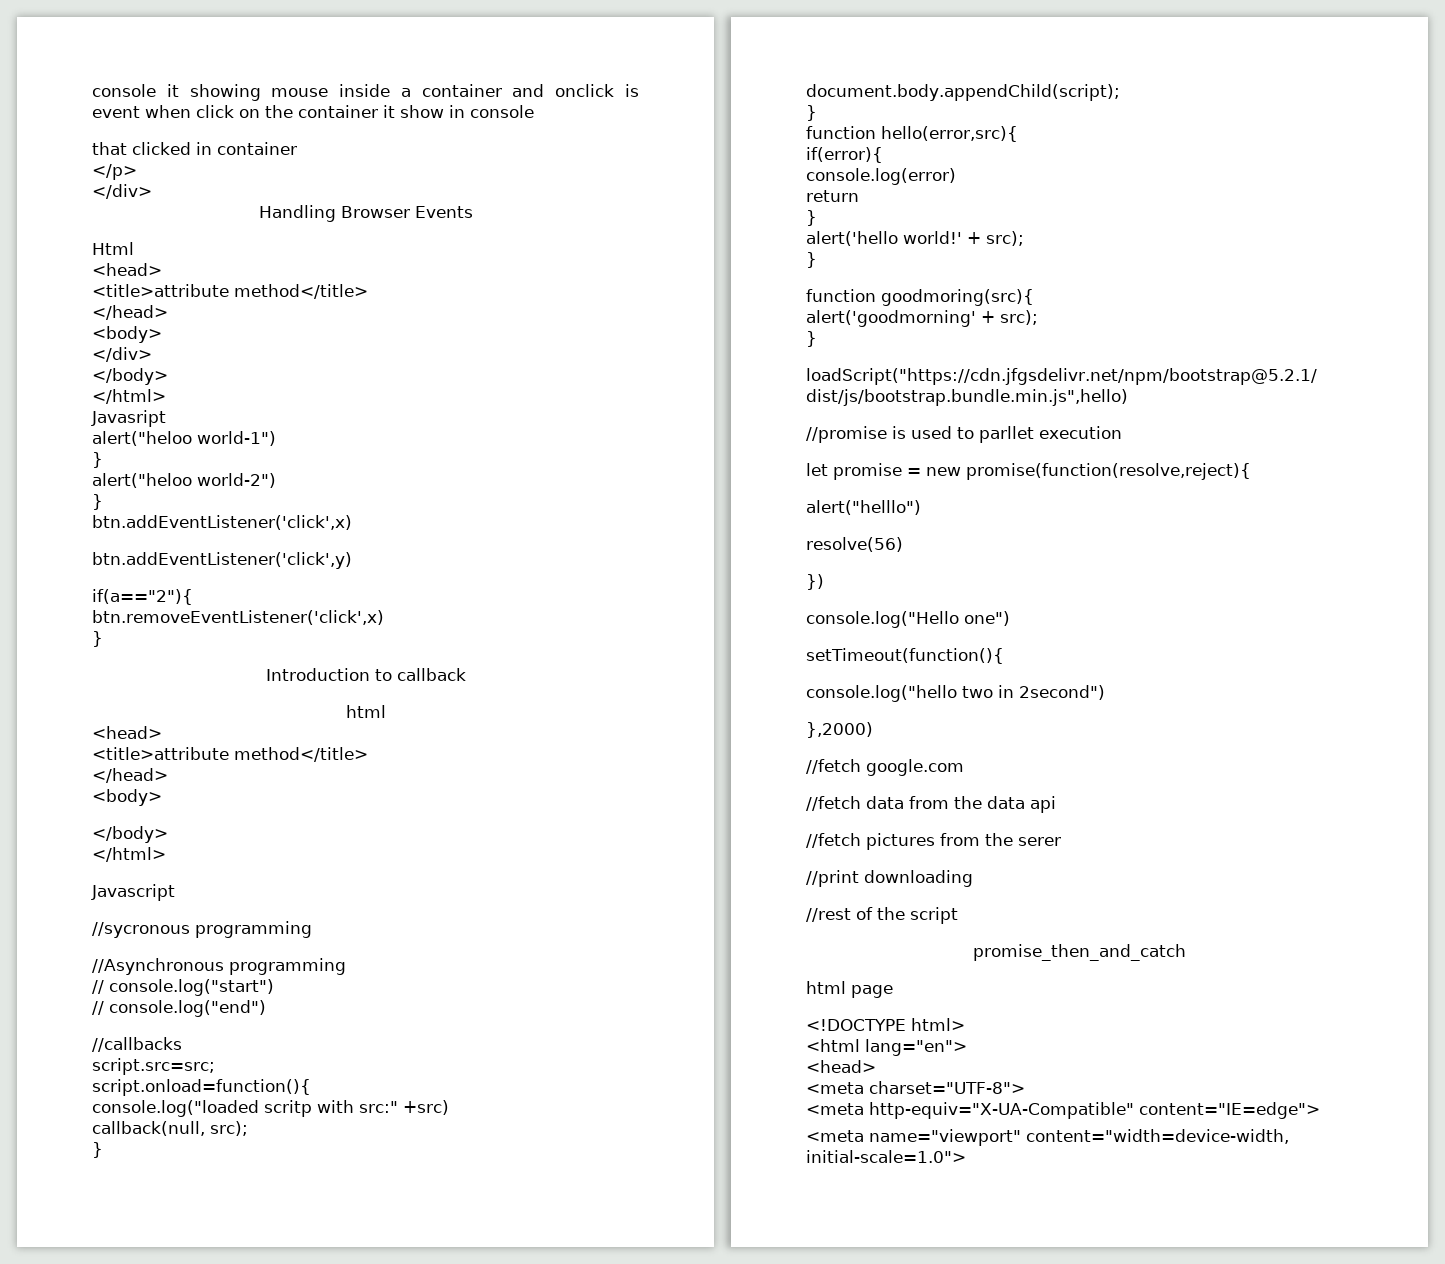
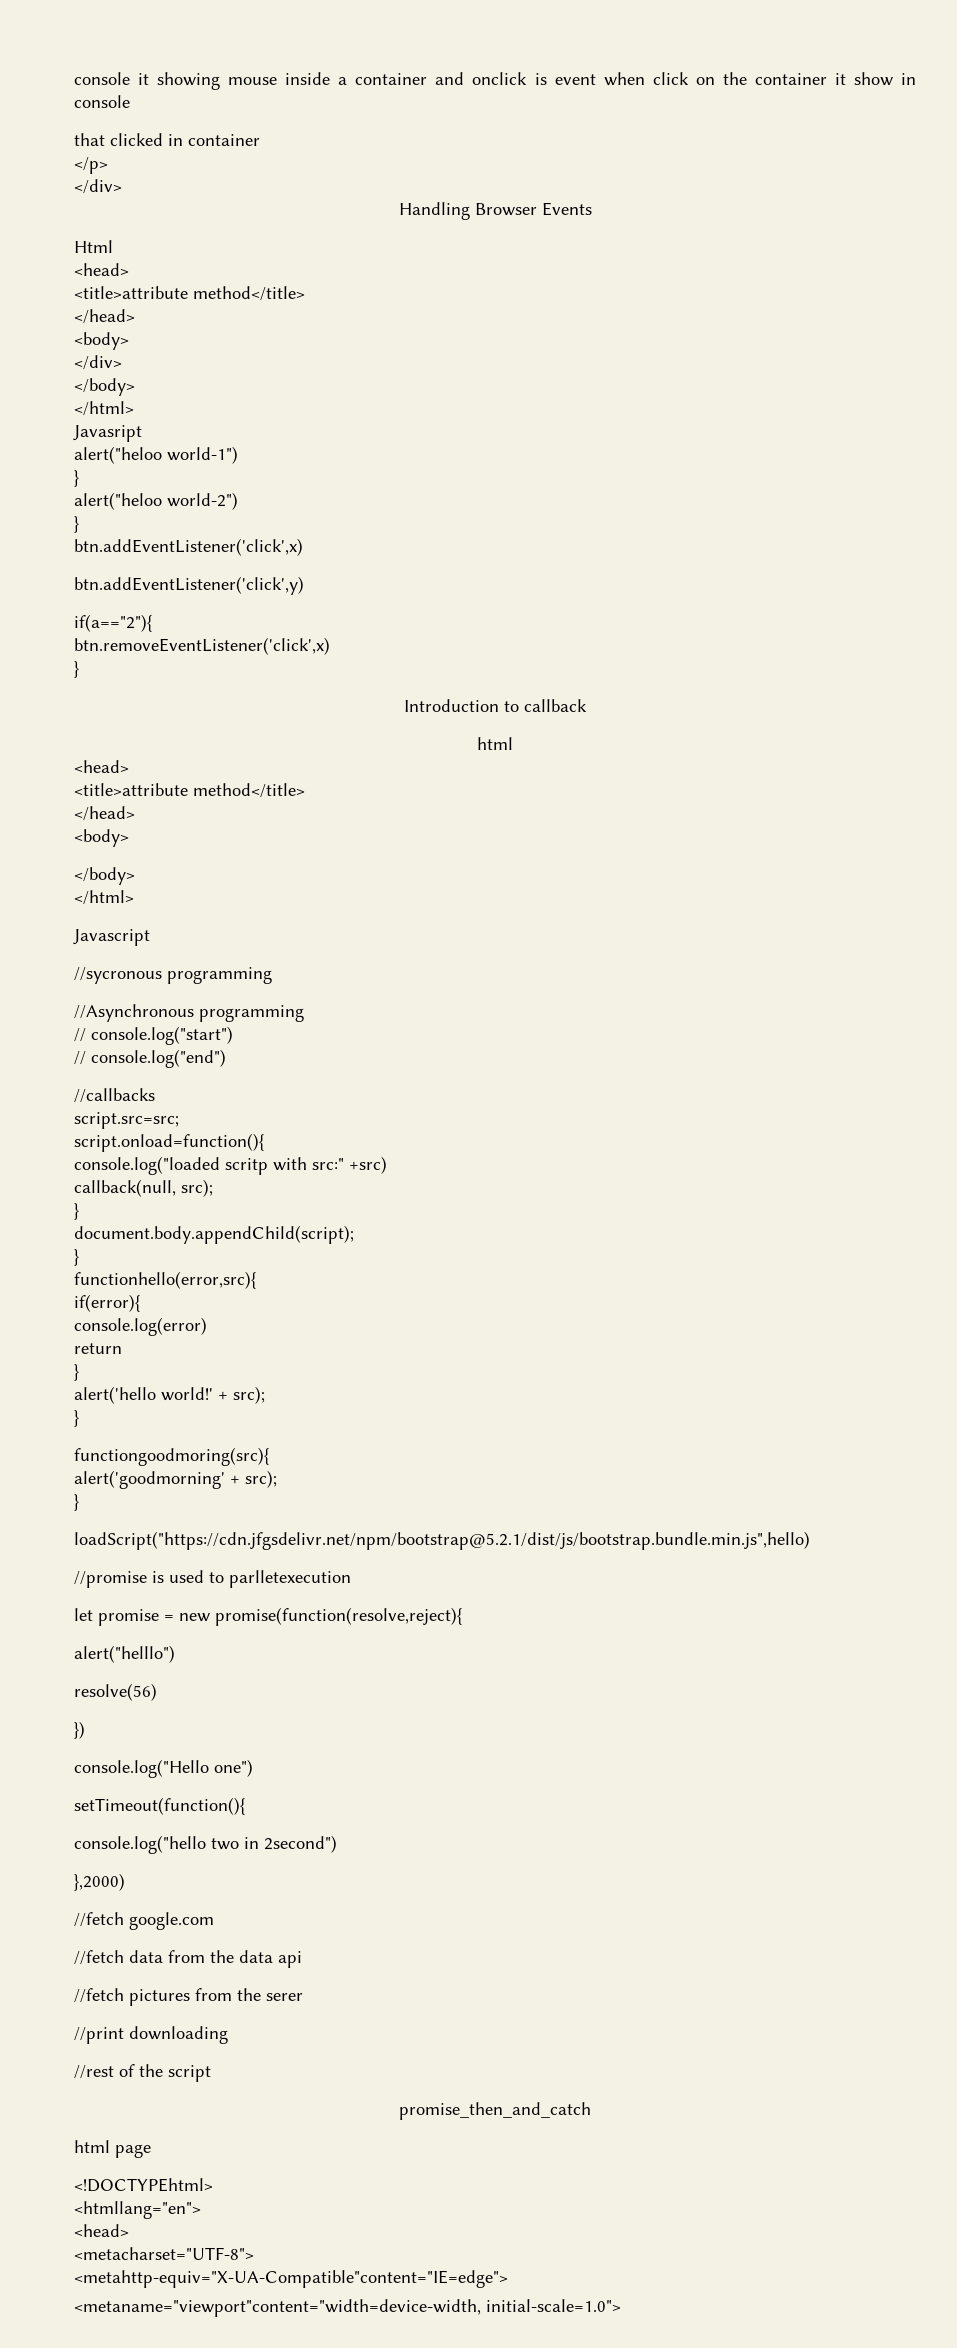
- function hello(error,src){
+ functionhello(error,src){
- function goodmoring(src){
+ functiongoodmoring(src){
- //promise is used to parllet execution
+ //promise is used to parlletexecution
- <!DOCTYPE html>
- <html lang="en">
+ <!DOCTYPEhtml>
+ <htmllang="en">
  <head>
- <meta charset="UTF-8">
- <meta http-equiv="X-UA-Compatible" content="IE=edge">
- <meta name="viewport" content="width=device-width, initial-scale=1.0">
+ <metacharset="UTF-8">
+ <metahttp-equiv="X-UA-Compatible"content="IE=edge">
+ <metaname="viewport"content="width=device-width, initial-scale=1.0">

